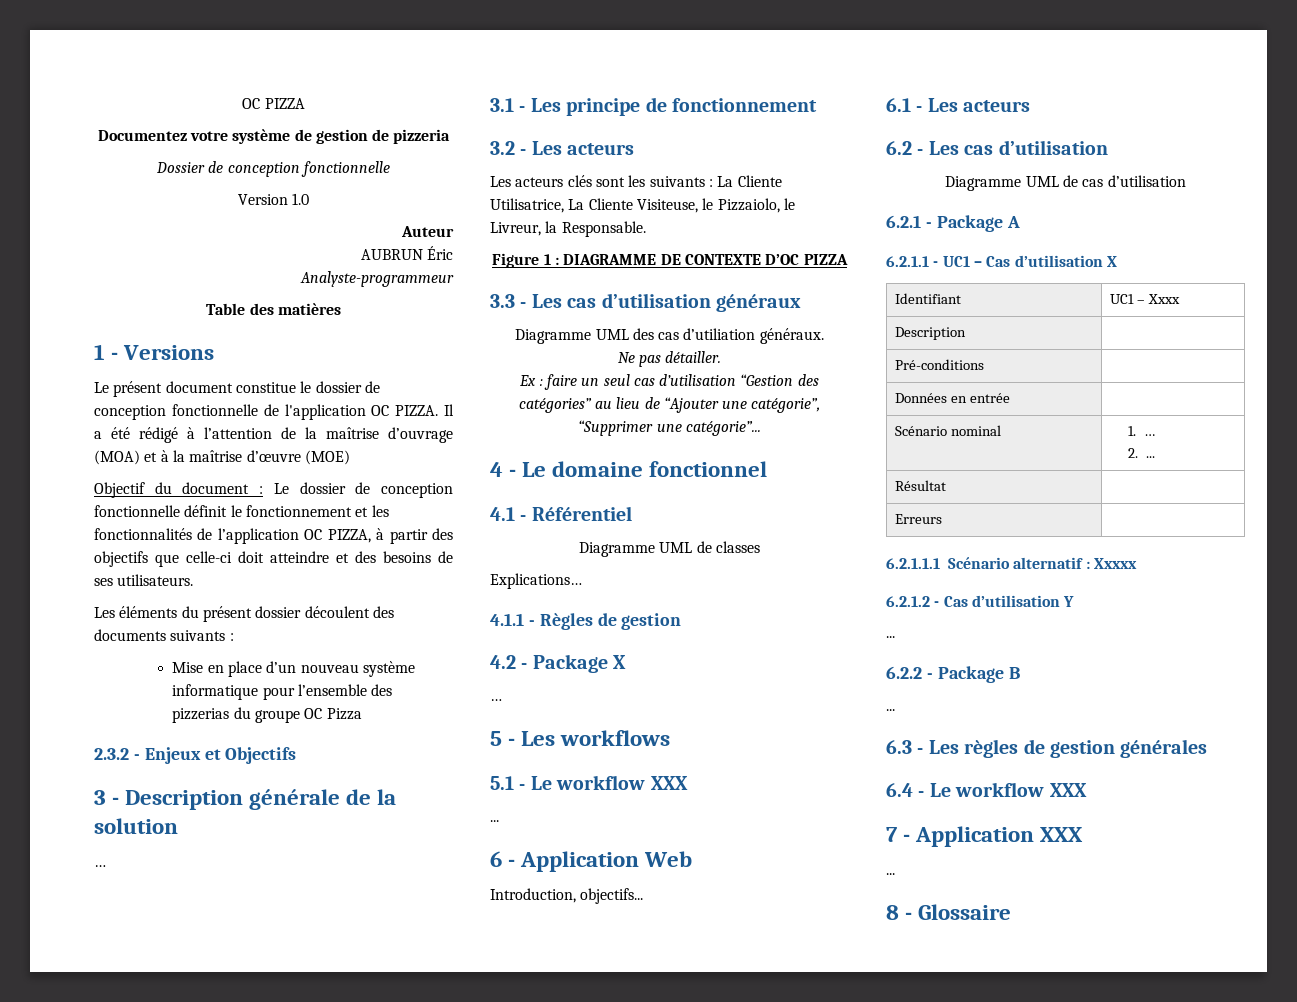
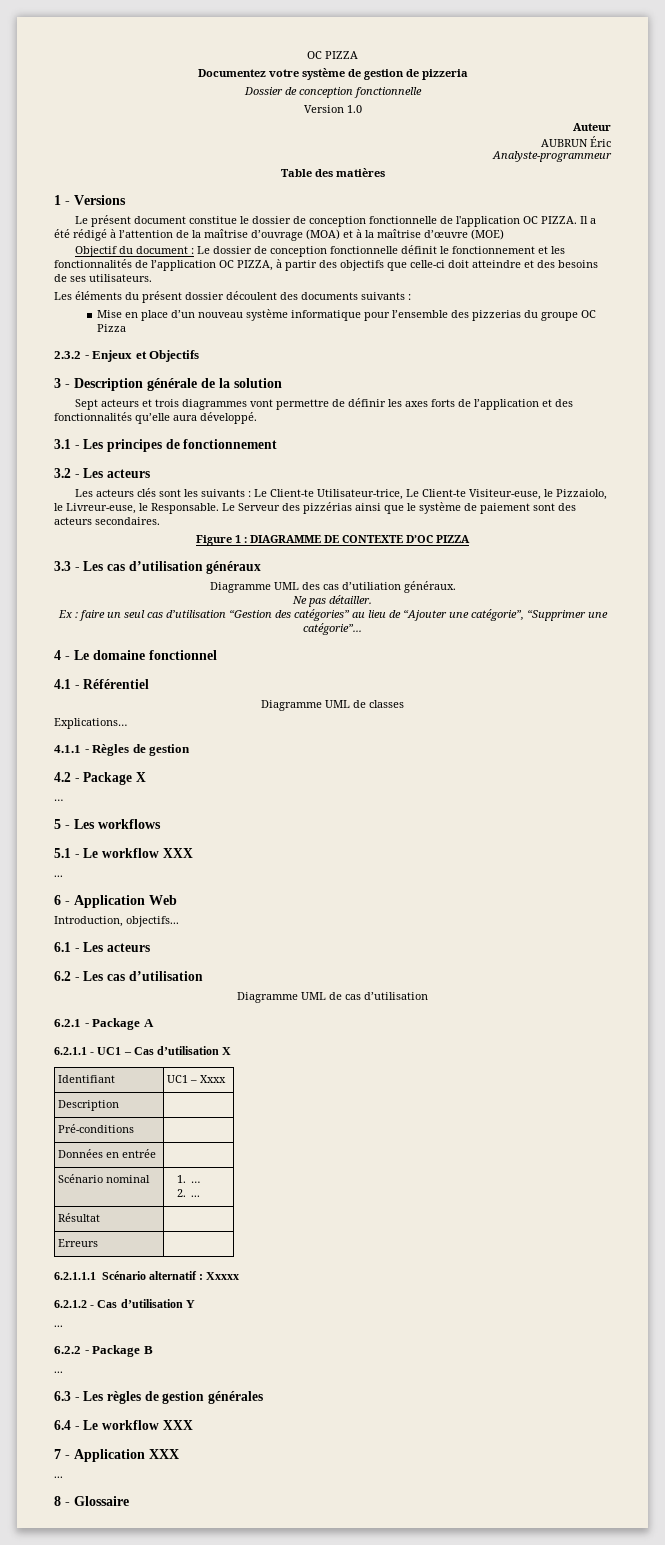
  3 - Description générale de la solution
- …
+ Sept acteurs et trois diagrammes vont permettre de définir les axes forts de l’application et des fonctionnalités qu’elle aura développé.
- 3.1 - Les principe de fonctionnement
+ 3.1 - Les principes de fonctionnement
- Les acteurs clés sont les suivants : La Cliente Utilisatrice, La Cliente Visiteuse, le Pizzaiolo, le Livreur, la Responsable.
+ Les acteurs clés sont les suivants : Le Client-te Utilisateur-trice, Le Client-te Visiteur-euse, le Pizzaiolo, le Livreur-euse, le Responsable. Le Serveur des pizzérias ainsi que le système de paiement sont des acteurs secondaires.

